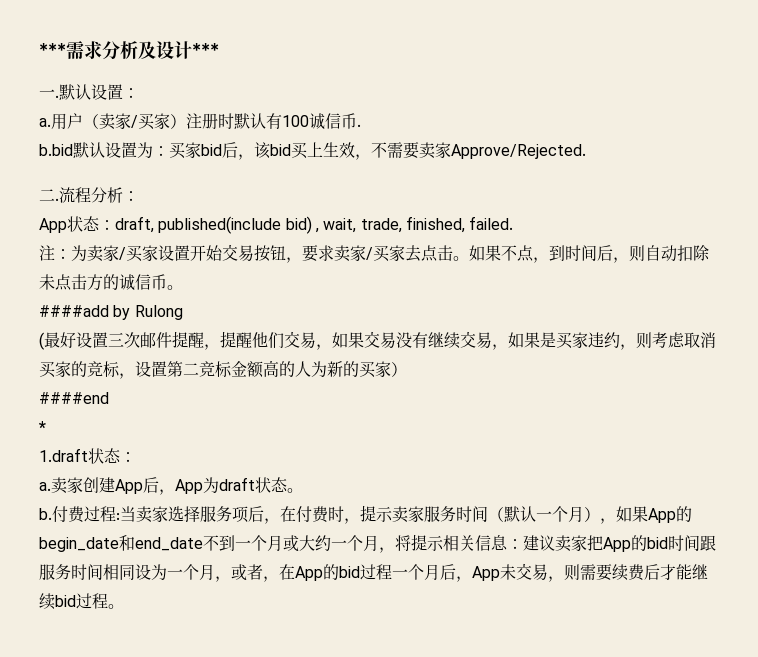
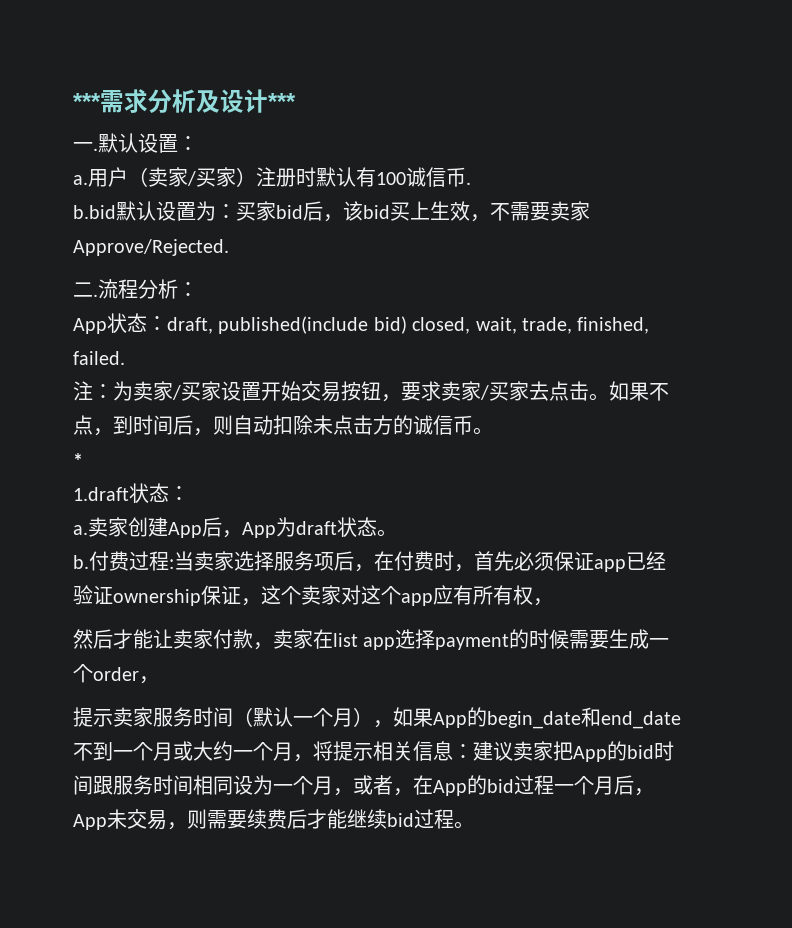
- App状态：draft, published(include bid) , wait, trade, finished, failed.
+ App状态：draft, published(include bid) closed, wait, trade, finished, failed.
- ####add by Rulong
- (最好设置三次邮件提醒，提醒他们交易，如果交易没有继续交易，如果是买家违约，则考虑取消买家的竞标，设置第二竞标金额高的人为新的买家）
- ####end
- 当卖家选择服务项后，在付费时，提示卖家服务时间（默认一个月），如果App的begin_date和end_date不到一个月或大约一个月，将提示相关信息：
+ 当卖家选择服务项后，在付费时，首先必须保证app已经验证ownership保证，这个卖家对这个app应有所有权，
+ 然后才能让卖家付款，卖家在list app选择payment的时候需要生成一个order，
+ 提示卖家服务时间（默认一个月），如果App的begin_date和end_date不到一个月或大约一个月，将提示相关信息：

